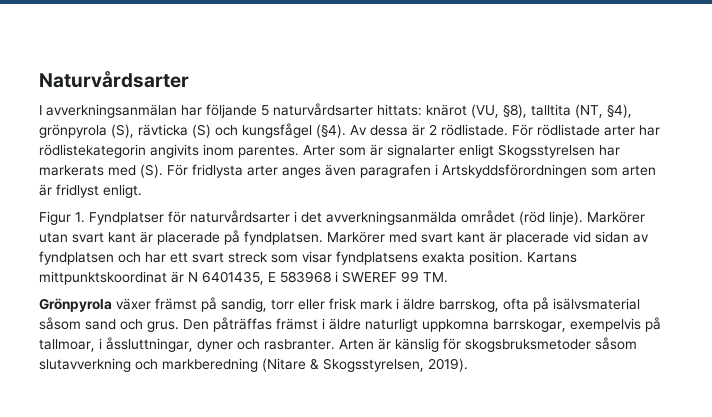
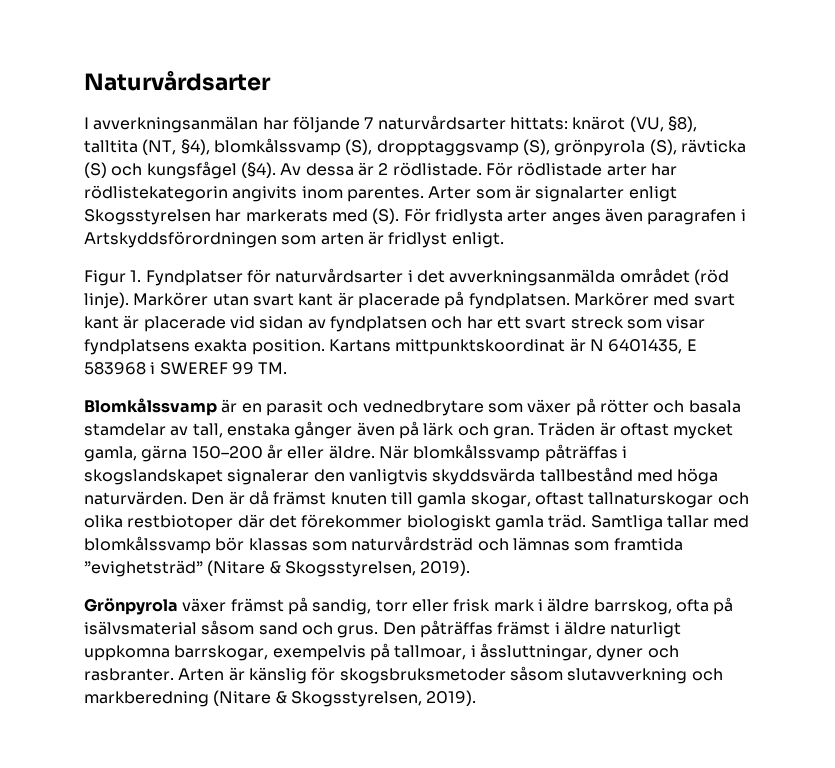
- I avverkningsanmälan har följande 5 naturvårdsarter hittats: knärot (VU, §8), talltita (NT, §4), grönpyrola (S), rävticka (S) och kungsfågel (§4).
+ I avverkningsanmälan har följande 7 naturvårdsarter hittats: knärot (VU, §8), talltita (NT, §4), blomkålssvamp (S), dropptaggsvamp (S), grönpyrola (S), rävticka (S) och kungsfågel (§4).
+ Blomkålssvamp är en parasit och vednedbrytare som växer på rötter och basala stamdelar av tall, enstaka gånger även på lärk och gran. Träden är oftast mycket gamla, gärna 150–200 år eller äldre. När blomkålssvamp påträffas i skogslandskapet signalerar den vanligtvis skyddsvärda tallbestånd med höga naturvärden. Den är då främst knuten till gamla skogar, oftast tallnaturskogar och olika restbiotoper där det förekommer biologiskt gamla träd. Samtliga tallar med blomkålssvamp bör klassas som naturvårdsträd och lämnas som framtida ”evighetsträd” (Nitare & Skogsstyrelsen, 2019).

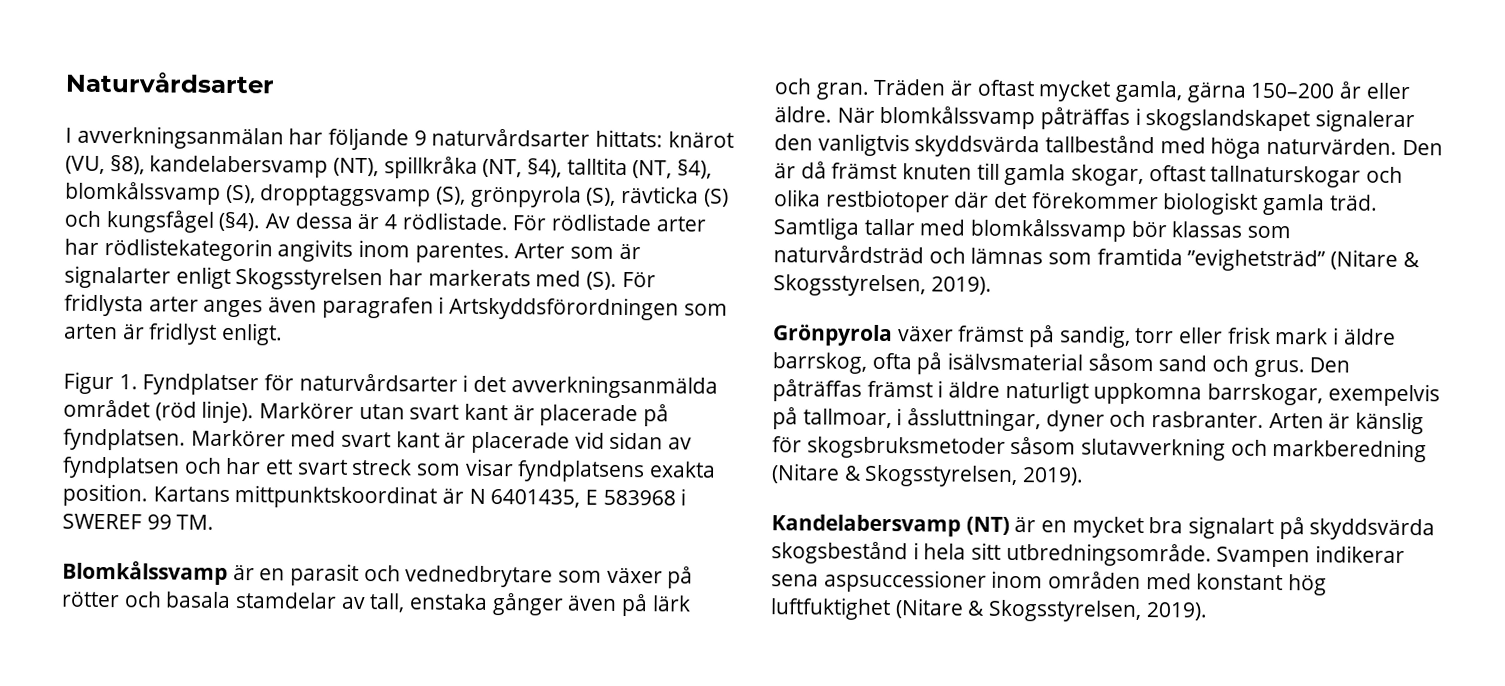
- I avverkningsanmälan har följande 7 naturvårdsarter hittats: knärot (VU, §8), talltita (NT, §4), blomkålssvamp (S), dropptaggsvamp (S), grönpyrola (S), rävticka (S) och kungsfågel (§4).
+ I avverkningsanmälan har följande 9 naturvårdsarter hittats: knärot (VU, §8), kandelabersvamp (NT), spillkråka (NT, §4), talltita (NT, §4), blomkålssvamp (S), dropptaggsvamp (S), grönpyrola (S), rävticka (S) och kungsfågel (§4).
- Av dessa är 2 rödlistade.
+ Av dessa är 4 rödlistade.
+ Kandelabersvamp (NT) är en mycket bra signalart på skyddsvärda skogsbestånd i hela sitt utbredningsområde. Svampen indikerar sena aspsuccessioner inom områden med konstant hög luftfuktighet (Nitare & Skogsstyrelsen, 2019).

